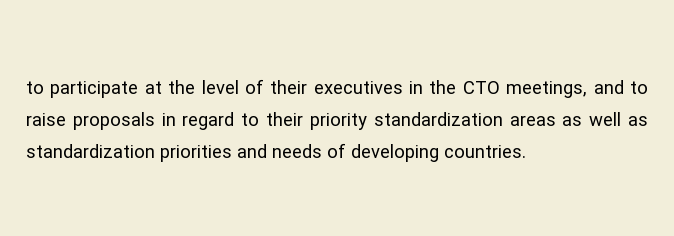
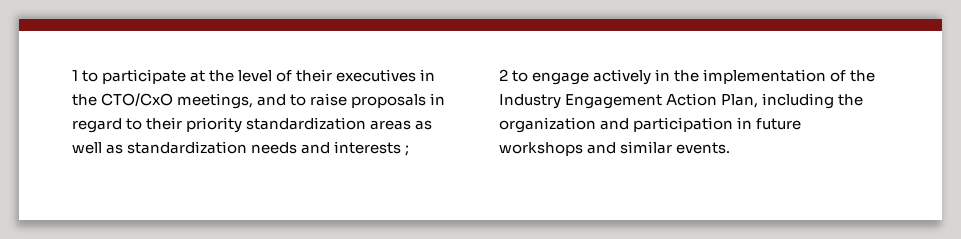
- to participate at the level of their executives in the CTO meetings, and to raise proposals in regard to their priority standardization areas as well as standardization priorities and needs of developing countries.
+ 1 to participate at the level of their executives in the CTO/CxO meetings, and to raise proposals in regard to their priority standardization areas as well as standardization needs and interests ;
+ 2 to engage actively in the implementation of the Industry Engagement Action Plan, including the organization and participation in future workshops and similar events.

